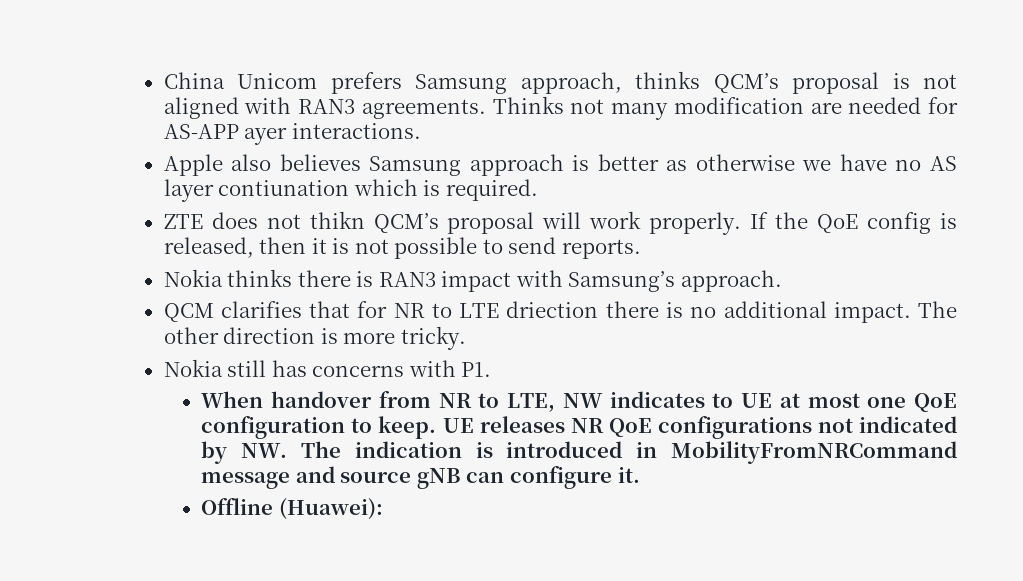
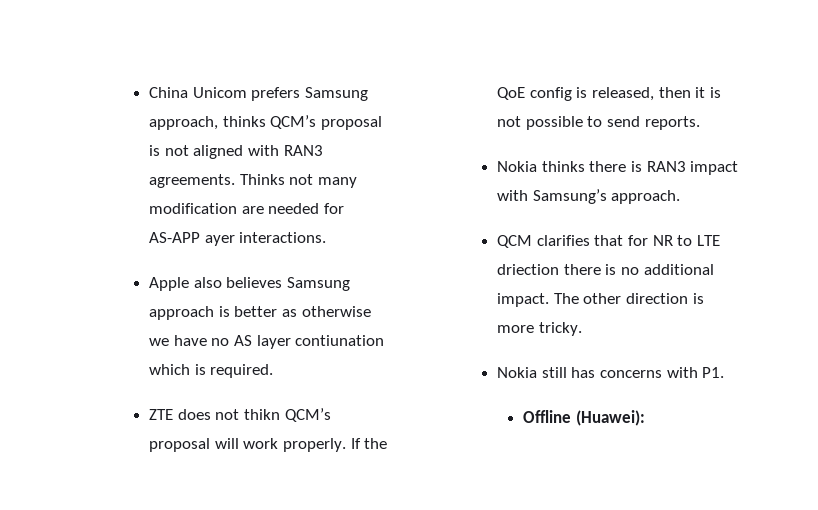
- When handover from NR to LTE, NW indicates to UE at most one QoE configuration to keep. UE releases NR QoE configurations not indicated by NW. The indication is introduced in MobilityFromNRCommand message and source gNB can configure it.

